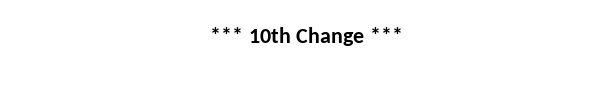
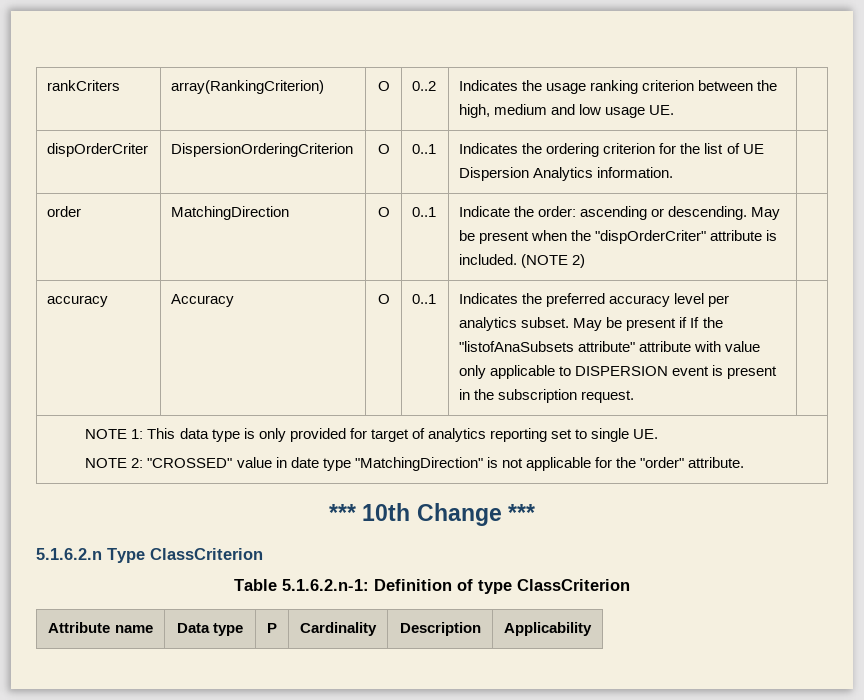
+ rankCriters | array(RankingCriterion) | O | 0..2 | Indicates the usage ranking criterion between the high, medium and low usage UE. |
+ dispOrderCriter | DispersionOrderingCriterion | O | 0..1 | Indicates the ordering criterion for the list of UE Dispersion Analytics information. |
+ order | MatchingDirection | O | 0..1 | Indicate the order: ascending or descending. May be present when the "dispOrderCriter" attribute is included. (NOTE 2) |
+ accuracy | Accuracy | O | 0..1 | Indicates the preferred accuracy level per analytics subset. May be present if If the "listofAnaSubsets attribute" attribute with value only applicable to DISPERSION event is present in the subscription request. |
+ NOTE 1: This data type is only provided for target of analytics reporting set to single UE.
+ NOTE 2: "CROSSED" value in date type "MatchingDirection" is not applicable for the "order" attribute.
  *** 10th Change ***
+ 5.1.6.2.n Type ClassCriterion
+ Table 5.1.6.2.n-1: Definition of type ClassCriterion
+ Attribute name | Data type | P | Cardinality | Description | Applicability

